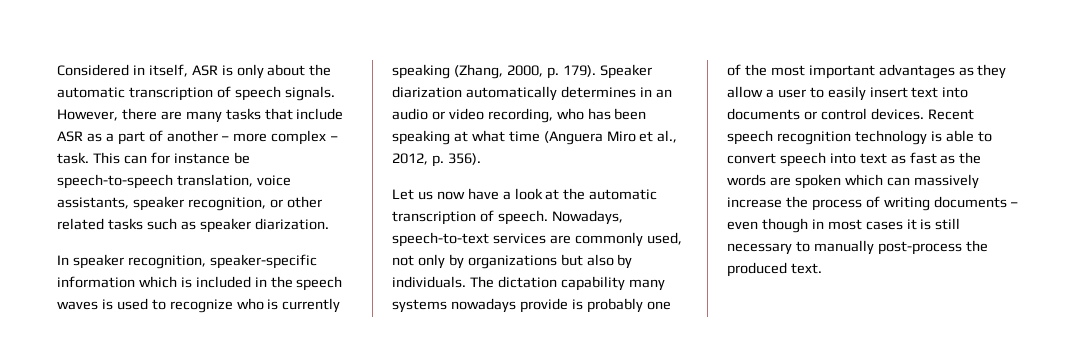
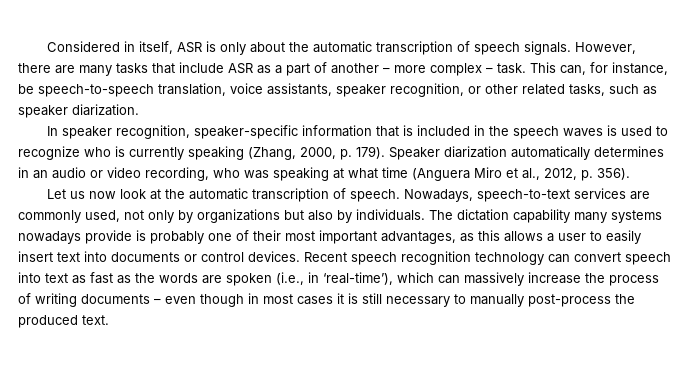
- This can for instance be speech-to-speech translation, voice assistants, speaker recognition, or other related tasks such as speaker diarization.
+ This can, for instance, be speech-to-speech translation, voice assistants, speaker recognition, or other related tasks, such as speaker diarization.
- In speaker recognition, speaker-specific information which is included in the speech waves is used to recognize who is currently speaking (Zhang, 2000, p. 179).
+ In speaker recognition, speaker-specific information that is included in the speech waves is used to recognize who is currently speaking (Zhang, 2000, p. 179).
- Speaker diarization automatically determines in an audio or video recording, who has been speaking at what time (Anguera Miro et al., 2012, p. 356).
+ Speaker diarization automatically determines in an audio or video recording, who was speaking at what time (Anguera Miro et al., 2012, p. 356).
- Let us now have a look at the automatic transcription of speech.
+ Let us now look at the automatic transcription of speech.
- The dictation capability many systems nowadays provide is probably one of the most important advantages as they allow a user to easily insert text into documents or control devices.
+ The dictation capability many systems nowadays provide is probably one of their most important advantages, as this allows a user to easily insert text into documents or control devices.
- Recent speech recognition technology is able to convert speech into text as fast as the words are spoken which can massively increase the process of writing documents – even though in most cases it is still necessary to manually post-process the produced text.
+ Recent speech recognition technology can convert speech into text as fast as the words are spoken (i.e., in ‘real-time’), which can massively increase the process of writing documents – even though in most cases it is still necessary to manually post-process the produced text.

